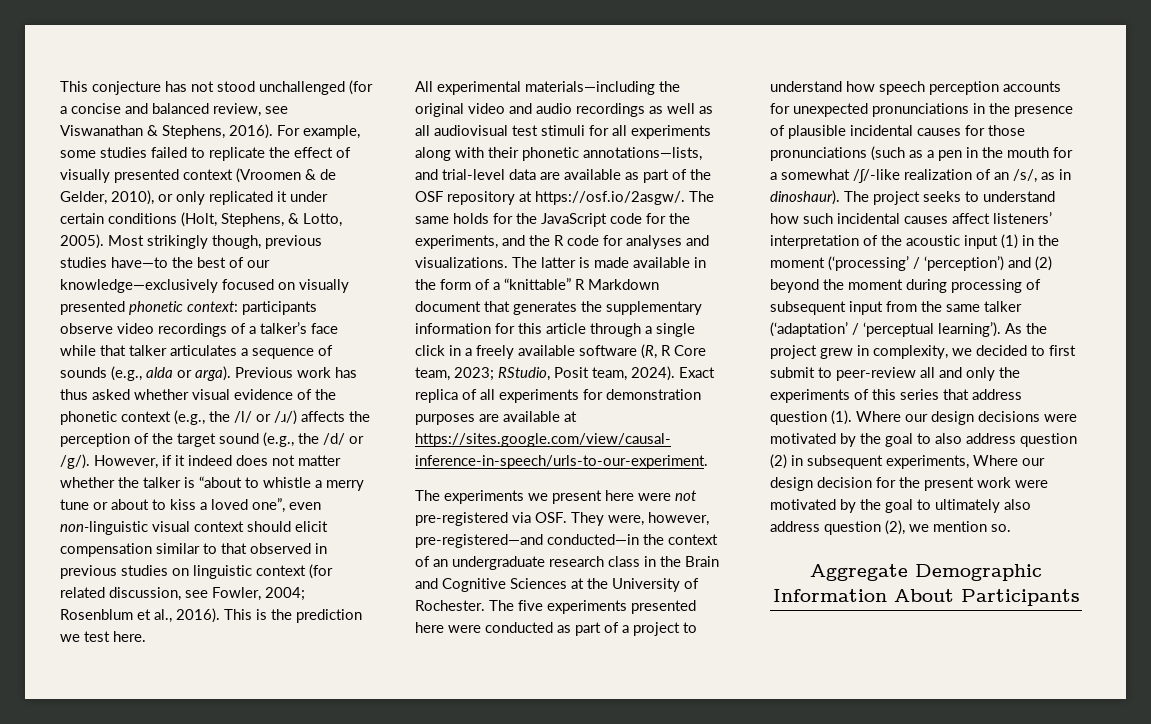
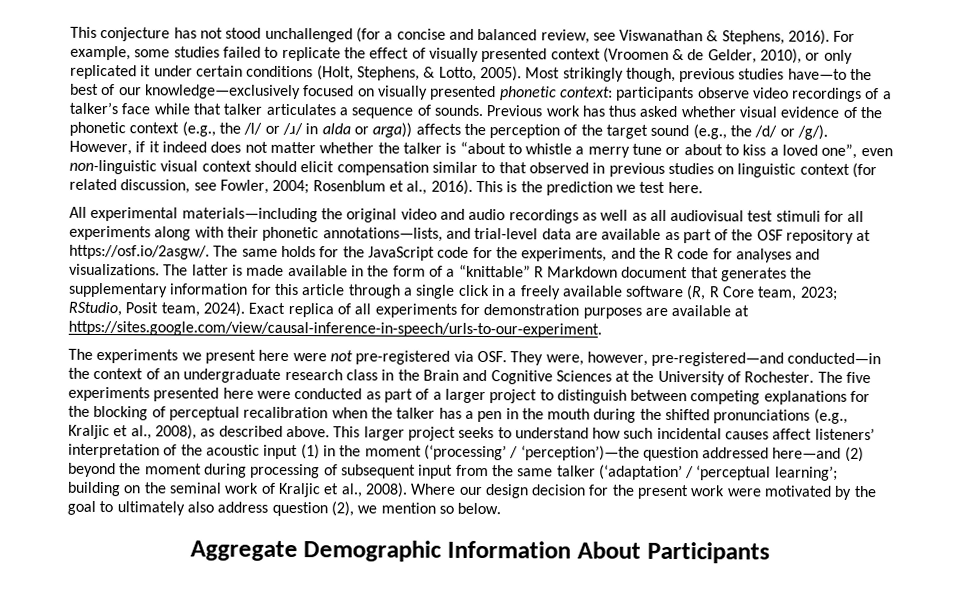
- Most strikingly though, previous studies have—to the best of our knowledge—exclusively focused on visually presented phonetic context: participants observe video recordings of a talker’s face while that talker articulates a sequence of sounds (e.g., alda or arga).
+ Most strikingly though, previous studies have—to the best of our knowledge—exclusively focused on visually presented phonetic context: participants observe video recordings of a talker’s face while that talker articulates a sequence of sounds.
- Previous work has thus asked whether visual evidence of the phonetic context (e.g., the /l/ or /ɹ/) affects the perception of the target sound (e.g., the /d/ or /g/).
+ Previous work has thus asked whether visual evidence of the phonetic context (e.g., the /l/ or /ɹ/ in alda or arga)) affects the perception of the target sound (e.g., the /d/ or /g/).
- The five experiments presented here were conducted as part of a project to understand how speech perception accounts for unexpected pronunciations in the presence of plausible incidental causes for those pronunciations (such as a pen in the mouth for a somewhat /ʃ/-like realization of an /s/, as in dinoshaur). The project seeks to understand how such incidental causes affect listeners’ interpretation of the acoustic input (1) in the moment (‘processing’ / ‘perception’) and (2) beyond the moment during processing of subsequent input from the same talker (‘adaptation’ / ‘perceptual learning’). As the project grew in complexity, we decided to first submit to peer-review all and only the experiments of this series that address question (1). Where our design decisions were motivated by the goal to also address question (2) in subsequent experiments, Where our design decision for the present work were motivated by the goal to ultimately also address question (2), we mention so.
+ The five experiments presented here were conducted as part of a larger project to distinguish between competing explanations for the blocking of perceptual recalibration when the talker has a pen in the mouth during the shifted pronunciations (e.g., Kraljic et al., 2008), as described above. This larger project seeks to understand how such incidental causes affect listeners’ interpretation of the acoustic input (1) in the moment (‘processing’ / ‘perception’)—the question addressed here—and (2) beyond the moment during processing of subsequent input from the same talker (‘adaptation’ / ‘perceptual learning’; building on the seminal work of Kraljic et al., 2008). Where our design decision for the present work were motivated by the goal to ultimately also address question (2), we mention so below.

